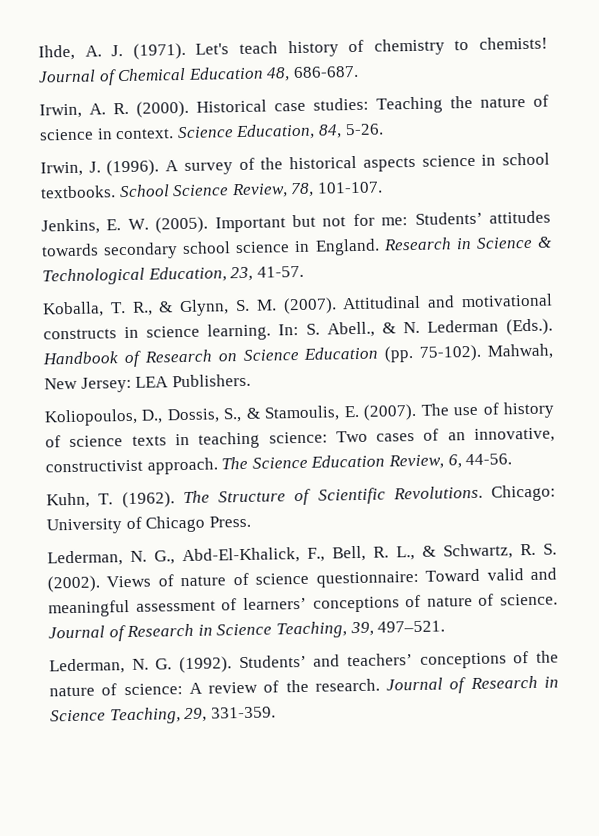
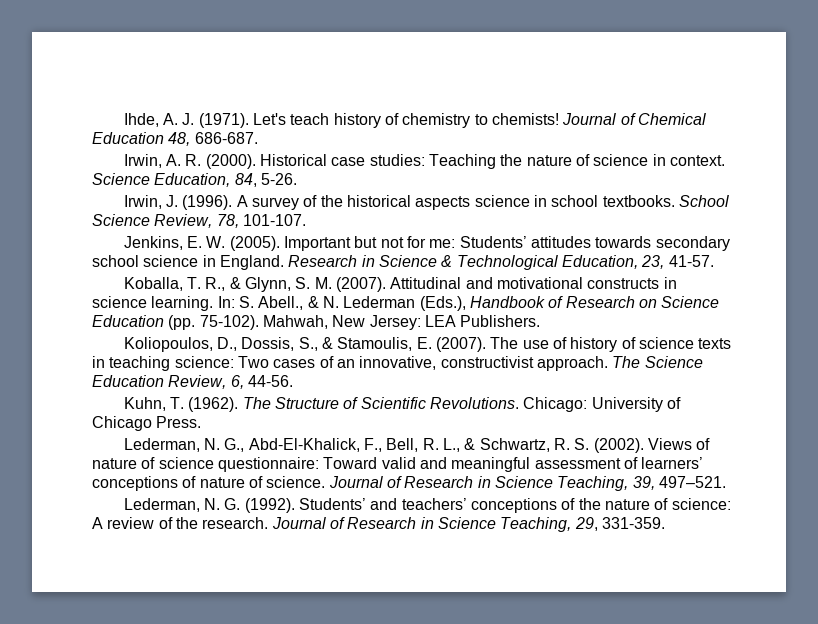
- In: S. Abell., & N. Lederman (Eds.). Handbook of Research on Science Education (pp. 75-102).
+ In: S. Abell., & N. Lederman (Eds.), Handbook of Research on Science Education (pp. 75-102).

